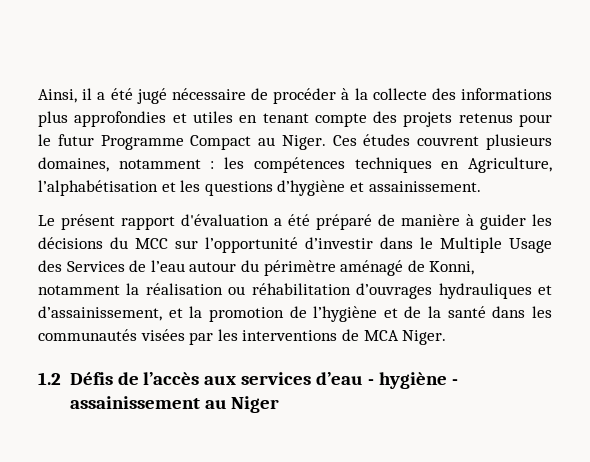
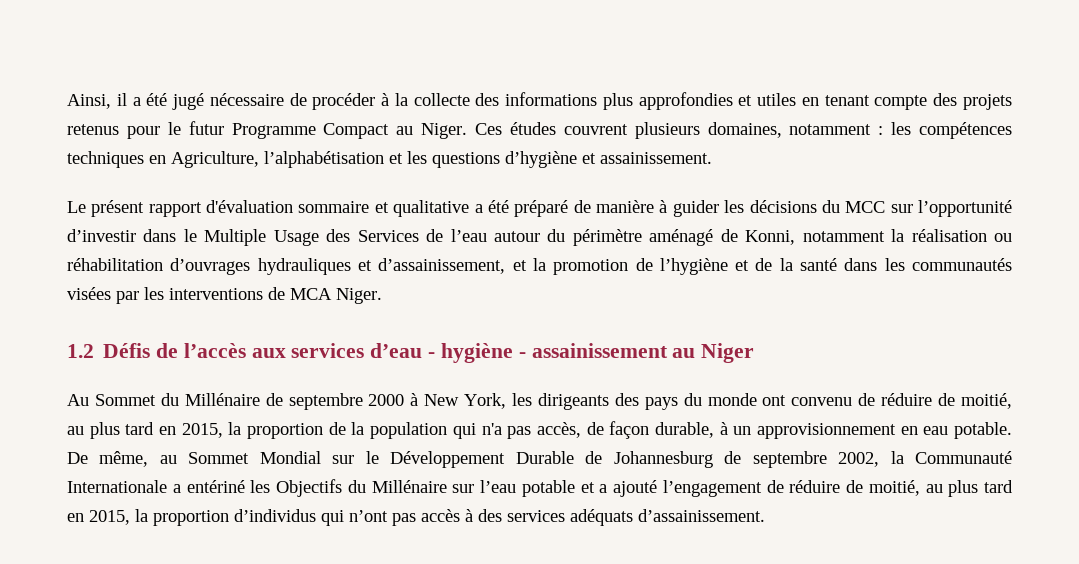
- Le présent rapport d'évaluation a été préparé de manière à guider les décisions du MCC sur l’opportunité d’investir dans le Multiple Usage des Services de l’eau autour du périmètre aménagé de Konni, notamment la réalisation ou réhabilitation d’ouvrages hydrauliques et d’assainissement, et la promotion de l’hygiène et de la santé dans les communautés visées par les interventions de MCA Niger.
+ Le présent rapport d'évaluation sommaire et qualitative a été préparé de manière à guider les décisions du MCC sur l’opportunité d’investir dans le Multiple Usage des Services de l’eau autour du périmètre aménagé de Konni, notamment la réalisation ou réhabilitation d’ouvrages hydrauliques et d’assainissement, et la promotion de l’hygiène et de la santé dans les communautés visées par les interventions de MCA Niger.
+ Au Sommet du Millénaire de septembre 2000 à New York, les dirigeants des pays du monde ont convenu de réduire de moitié, au plus tard en 2015, la proportion de la population qui n'a pas accès, de façon durable, à un approvisionnement en eau potable. De même, au Sommet Mondial sur le Développement Durable de Johannesburg de septembre 2002, la Communauté Internationale a entériné les Objectifs du Millénaire sur l’eau potable et a ajouté l’engagement de réduire de moitié, au plus tard en 2015, la proportion d’individus qui n’ont pas accès à des services adéquats d’assainissement.

